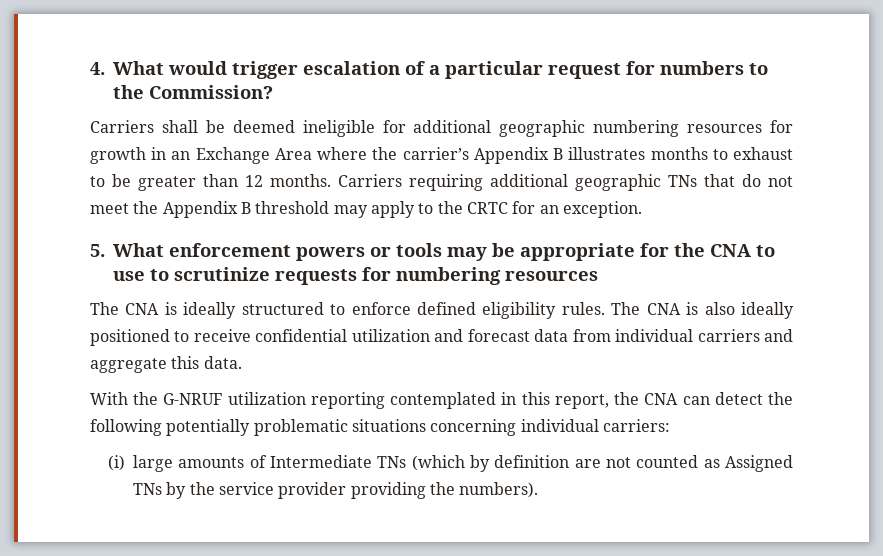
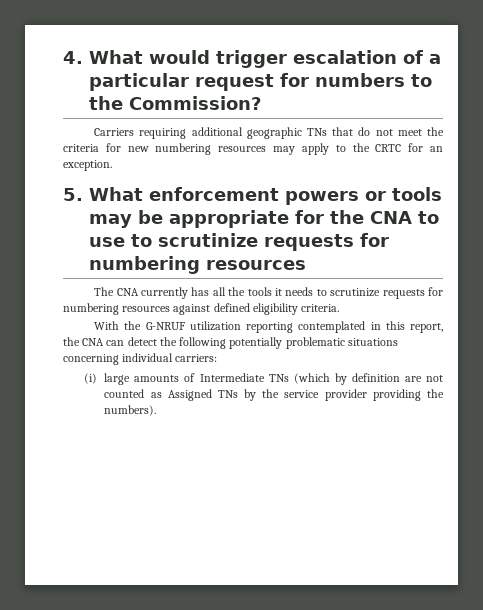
- Carriers shall be deemed ineligible for additional geographic numbering resources for growth in an Exchange Area where the carrier’s Appendix B illustrates months to exhaust to be greater than 12 months. Carriers requiring additional geographic TNs that do not meet the Appendix B threshold may apply to the CRTC for an exception.
+ Carriers requiring additional geographic TNs that do not meet the criteria for new numbering resources may apply to the CRTC for an exception.
- The CNA is ideally structured to enforce defined eligibility rules. The CNA is also ideally positioned to receive confidential utilization and forecast data from individual carriers and aggregate this data.
+ The CNA currently has all the tools it needs to scrutinize requests for numbering resources against defined eligibility criteria.

